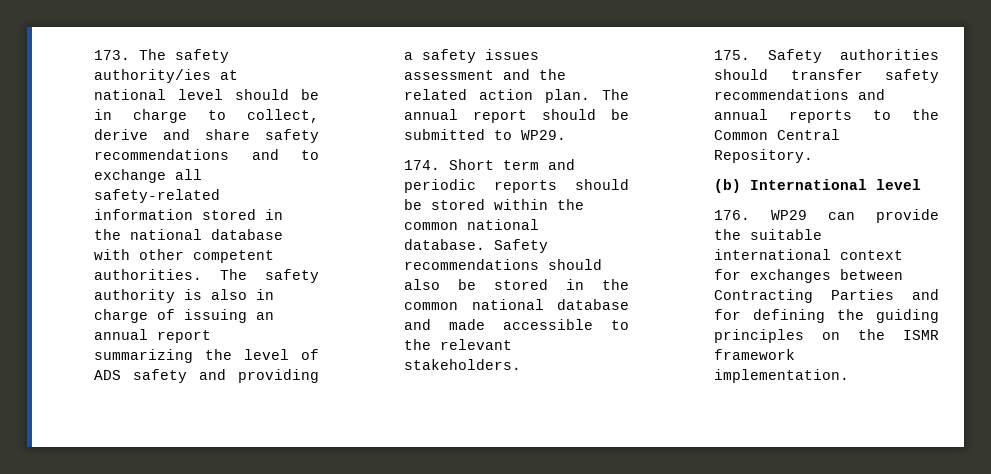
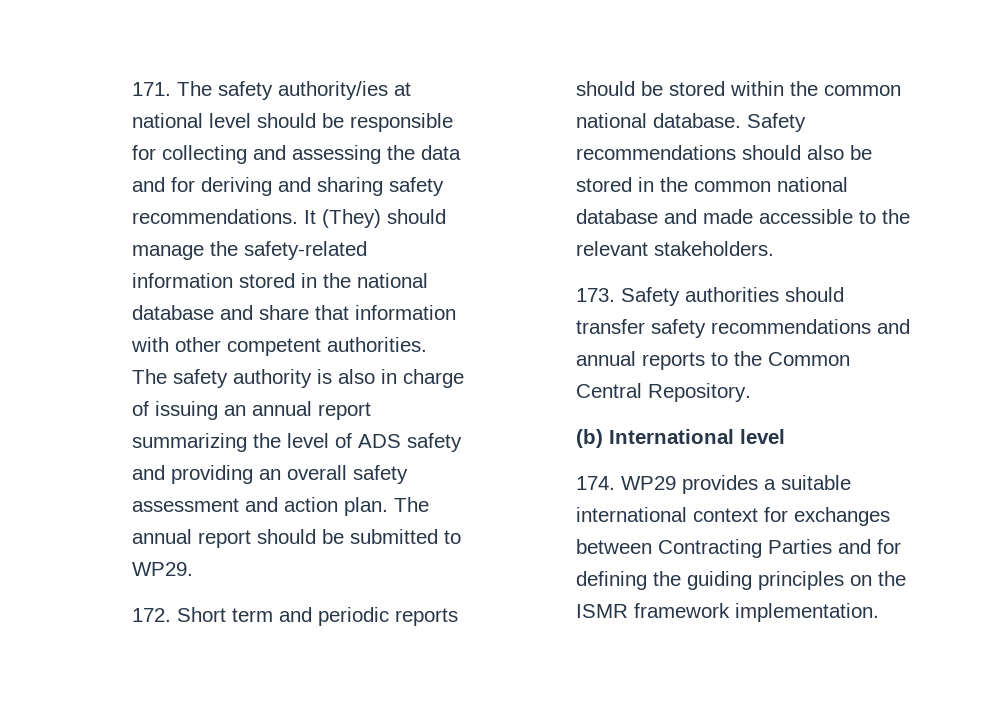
- 173. The safety authority/ies at national level should be in charge to collect, derive and share safety recommendations and to exchange all safety-related information stored in the national database with other competent authorities.
+ 171. The safety authority/ies at national level should be responsible for collecting and assessing the data and for deriving and sharing safety recommendations. It (They) should manage the safety-related information stored in the national database and share that information with other competent authorities.
- The safety authority is also in charge of issuing an annual report summarizing the level of ADS safety and providing a safety issues assessment and the related action plan.
+ The safety authority is also in charge of issuing an annual report summarizing the level of ADS safety and providing an overall safety assessment and action plan.
- 174. Short term and periodic reports should be stored within the common national database.
+ 172. Short term and periodic reports should be stored within the common national database.
- 175. Safety authorities should transfer safety recommendations and annual reports to the Common Central Repository.
+ 173. Safety authorities should transfer safety recommendations and annual reports to the Common Central Repository.
- 176. WP29 can provide the suitable international context for exchanges between Contracting Parties and for defining the guiding principles on the ISMR framework implementation.
+ 174. WP29 provides a suitable international context for exchanges between Contracting Parties and for defining the guiding principles on the ISMR framework implementation.

